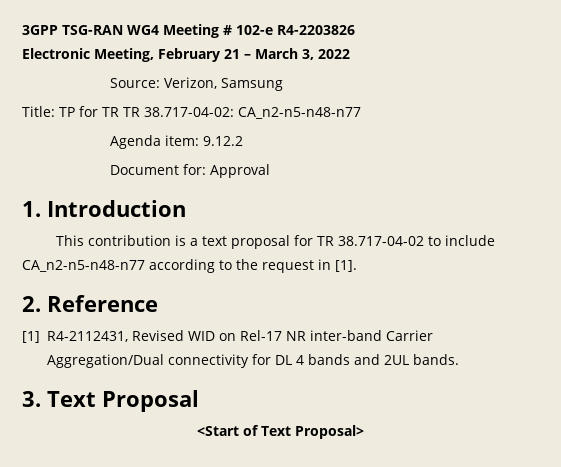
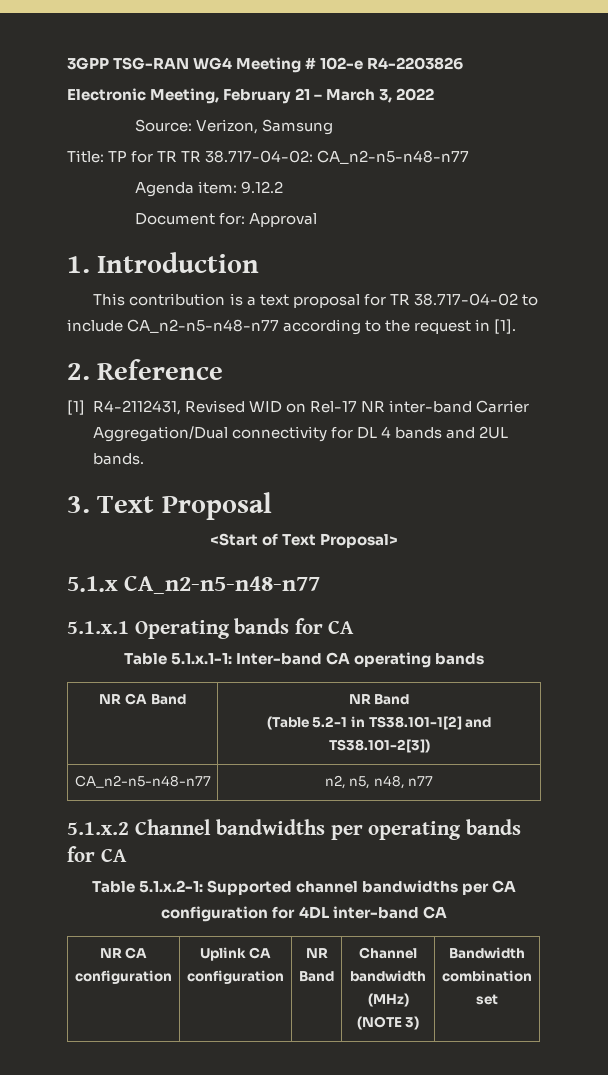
+ 5.1.x CA_n2-n5-n48-n77
+ 5.1.x.1 Operating bands for CA
+ Table 5.1.x.1-1: Inter-band CA operating bands
+ NR CA Band | NR Band
+ (Table 5.2-1 in TS38.101-1[2] and TS38.101-2[3])
+ CA_n2-n5-n48-n77 | n2, n5, n48, n77
+ 5.1.x.2 Channel bandwidths per operating bands for CA
+ Table 5.1.x.2-1: Supported channel bandwidths per CA configuration for 4DL inter-band CA
+ NR CA configuration | Uplink CA configuration | NR Band | Channel bandwidth (MHz) (NOTE 3) | Bandwidth combination set

